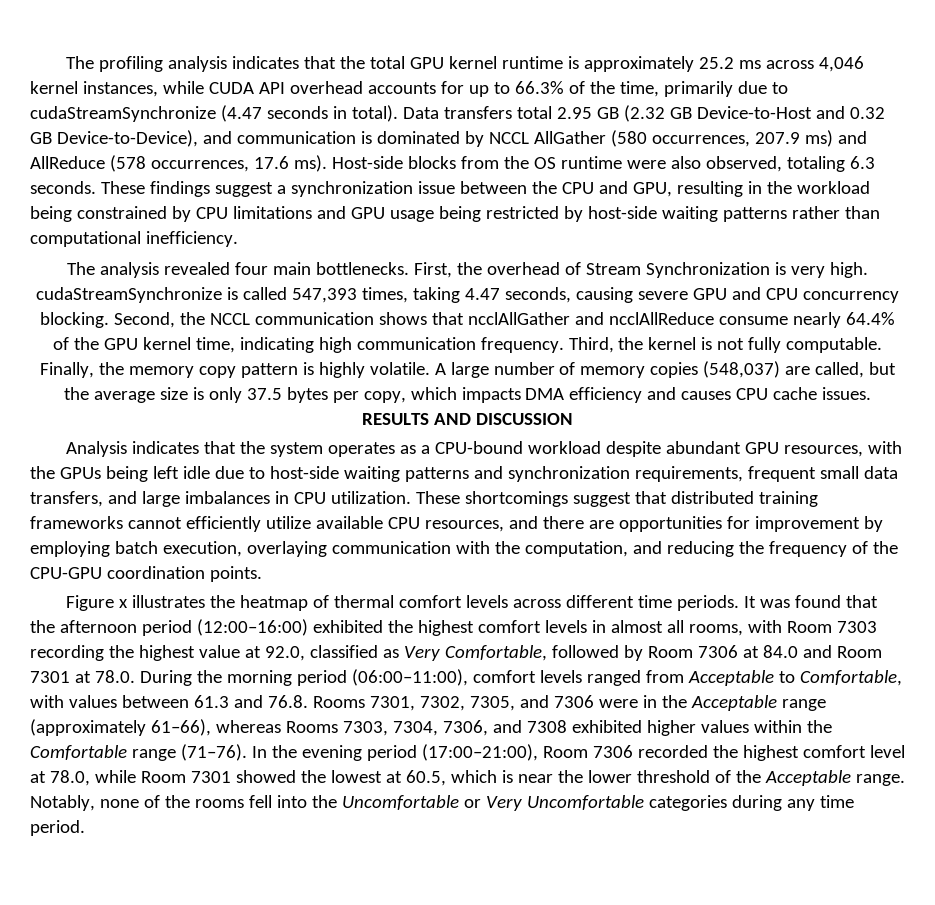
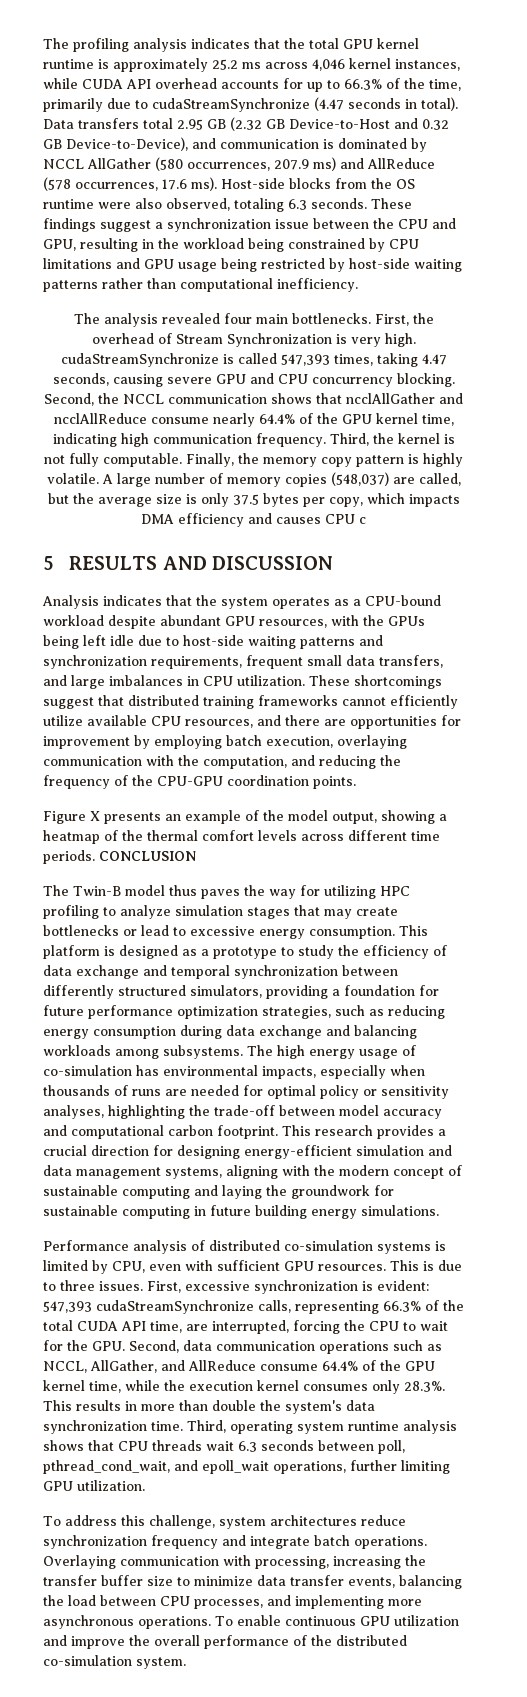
- A large number of memory copies (548,037) are called, but the average size is only 37.5 bytes per copy, which impacts DMA efficiency and causes CPU cache issues. RESULTS AND DISCUSSION
+ A large number of memory copies (548,037) are called, but the average size is only 37.5 bytes per copy, which impacts DMA efficiency and causes CPU c
+ 5 RESULTS AND DISCUSSION
- Figure x illustrates the heatmap of thermal comfort levels across different time periods.
+ Figure X presents an example of the model output, showing a heatmap of the thermal comfort levels across different time periods.
- It was found that the afternoon period (12:00–16:00) exhibited the highest comfort levels in almost all rooms, with Room 7303 recording the highest value at 92.0, classified as Very Comfortable, followed by Room 7306 at 84.0 and Room 7301 at 78.0. During the morning period (06:00–11:00), comfort levels ranged from Acceptable to Comfortable, with values between 61.3 and 76.8. Rooms 7301, 7302, 7305, and 7306 were in the Acceptable range (approximately 61–66), whereas Rooms 7303, 7304, 7306, and 7308 exhibited higher values within the Comfortable range (71–76). In the evening period (17:00–21:00), Room 7306 recorded the highest comfort level at 78.0, while Room 7301 showed the lowest at 60.5, which is near the lower threshold of the Acceptable range. Notably, none of the rooms fell into the Uncomfortable or Very Uncomfortable categories during any time period.
+ CONCLUSION
+ The Twin-B model thus paves the way for utilizing HPC profiling to analyze simulation stages that may create bottlenecks or lead to excessive energy consumption. This platform is designed as a prototype to study the efficiency of data exchange and temporal synchronization between differently structured simulators, providing a foundation for future performance optimization strategies, such as reducing energy consumption during data exchange and balancing workloads among subsystems. The high energy usage of co-simulation has environmental impacts, especially when thousands of runs are needed for optimal policy or sensitivity analyses, highlighting the trade-off between model accuracy and computational carbon footprint. This research provides a crucial direction for designing energy-efficient simulation and data management systems, aligning with the modern concept of sustainable computing and laying the groundwork for sustainable computing in future building energy simulations.
+ Performance analysis of distributed co-simulation systems is limited by CPU, even with sufficient GPU resources. This is due to three issues. First, excessive synchronization is evident: 547,393 cudaStreamSynchronize calls, representing 66.3% of the total CUDA API time, are interrupted, forcing the CPU to wait for the GPU. Second, data communication operations such as NCCL, AllGather, and AllReduce consume 64.4% of the GPU kernel time, while the execution kernel consumes only 28.3%. This results in more than double the system's data synchronization time. Third, operating system runtime analysis shows that CPU threads wait 6.3 seconds between poll, pthread_cond_wait, and epoll_wait operations, further limiting GPU utilization.
+ To address this challenge, system architectures reduce synchronization frequency and integrate batch operations. Overlaying communication with processing, increasing the transfer buffer size to minimize data transfer events, balancing the load between CPU processes, and implementing more asynchronous operations. To enable continuous GPU utilization and improve the overall performance of the distributed co-simulation system.

